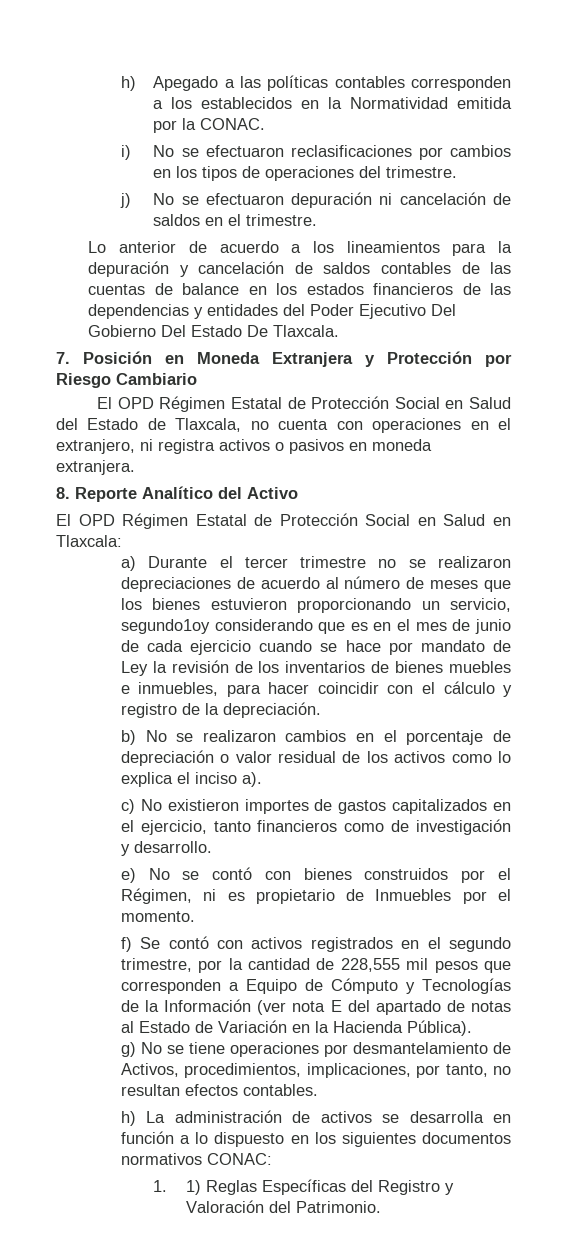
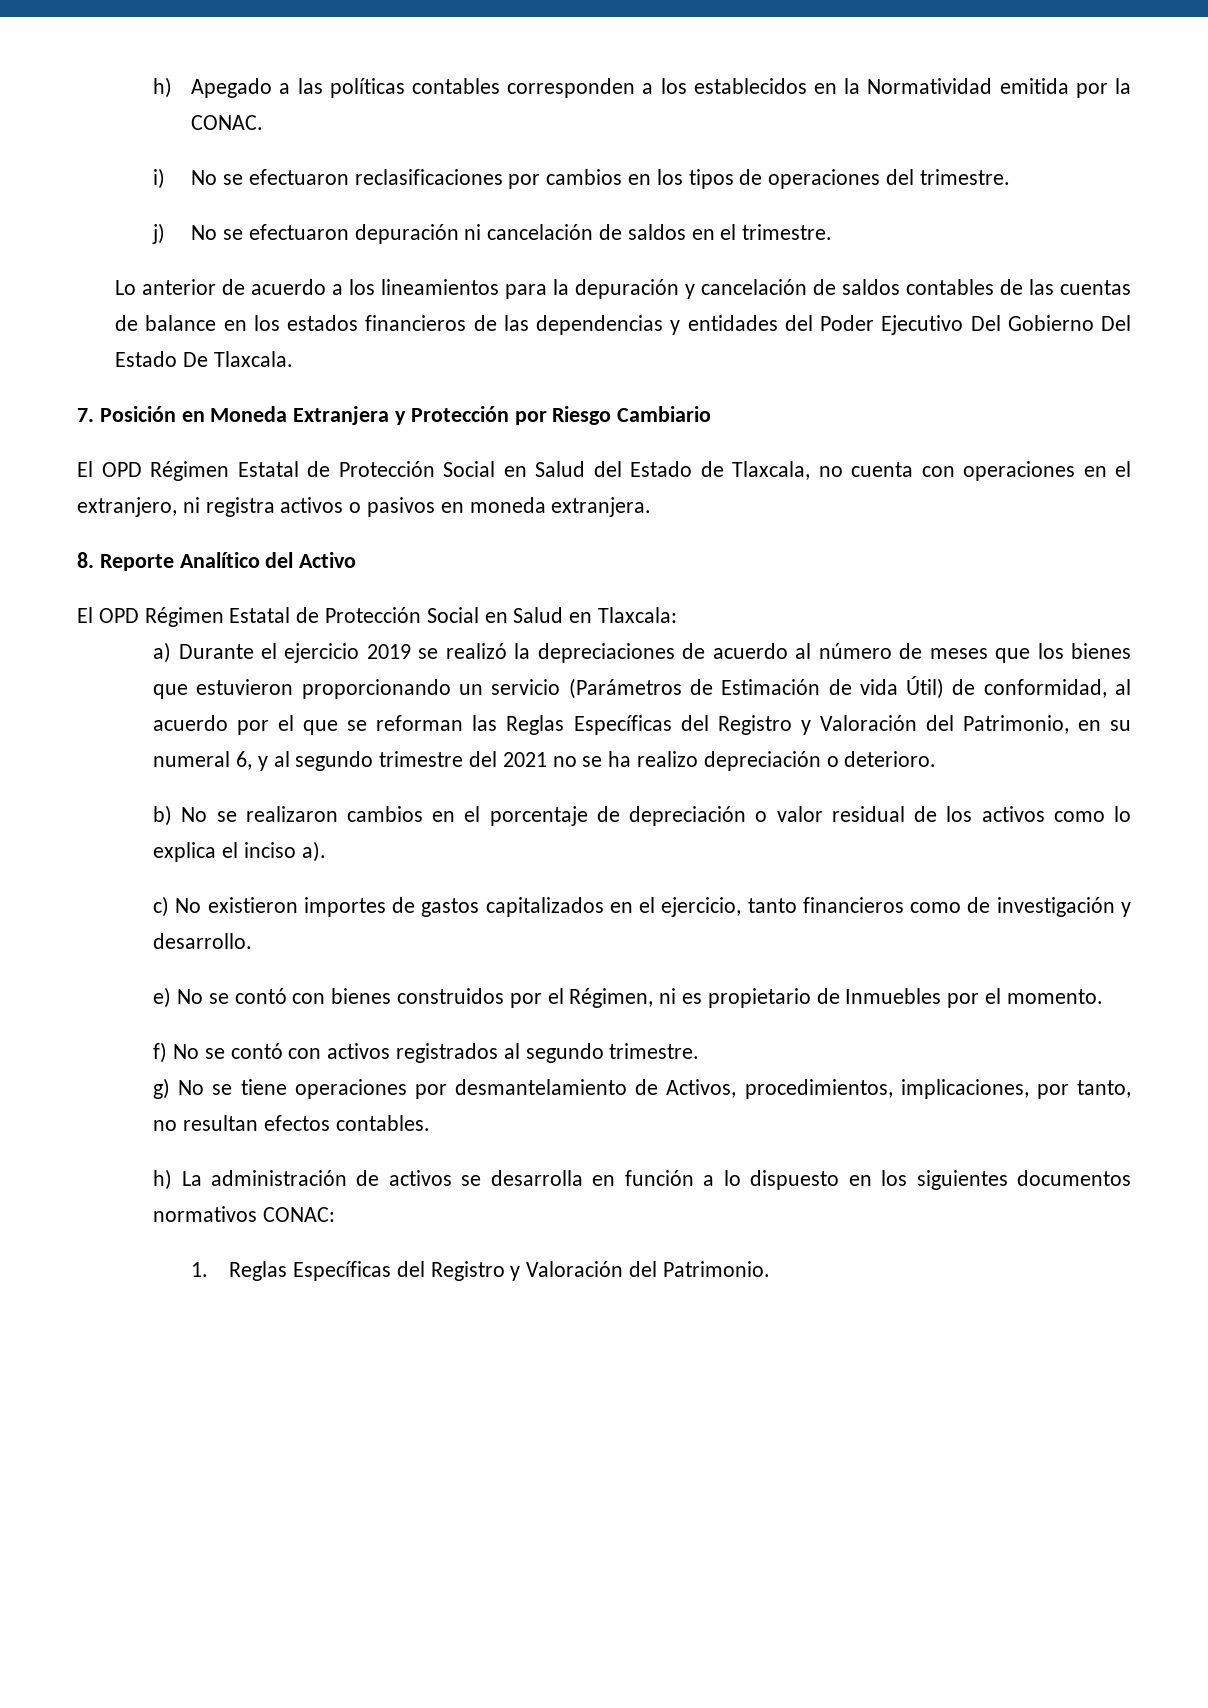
- a) Durante el tercer trimestre no se realizaron depreciaciones de acuerdo al número de meses que los bienes estuvieron proporcionando un servicio, segundo1oy considerando que es en el mes de junio de cada ejercicio cuando se hace por mandato de Ley la revisión de los inventarios de bienes muebles e inmuebles, para hacer coincidir con el cálculo y registro de la depreciación.
+ a) Durante el ejercicio 2019 se realizó la depreciaciones de acuerdo al número de meses que los bienes que estuvieron proporcionando un servicio (Parámetros de Estimación de vida Útil) de conformidad, al acuerdo por el que se reforman las Reglas Específicas del Registro y Valoración del Patrimonio, en su numeral 6, y al segundo trimestre del 2021 no se ha realizo depreciación o deterioro.
- f) Se contó con activos registrados en el segundo trimestre, por la cantidad de 228,555 mil pesos que corresponden a Equipo de Cómputo y Tecnologías de la Información (ver nota E del apartado de notas al Estado de Variación en la Hacienda Pública).
+ f) No se contó con activos registrados al segundo trimestre.
- 1. 1) Reglas Específicas del Registro y Valoración del Patrimonio.
+ 1. Reglas Específicas del Registro y Valoración del Patrimonio.

